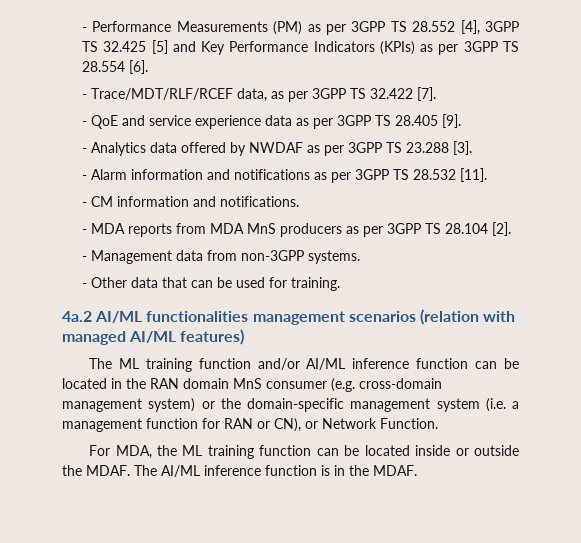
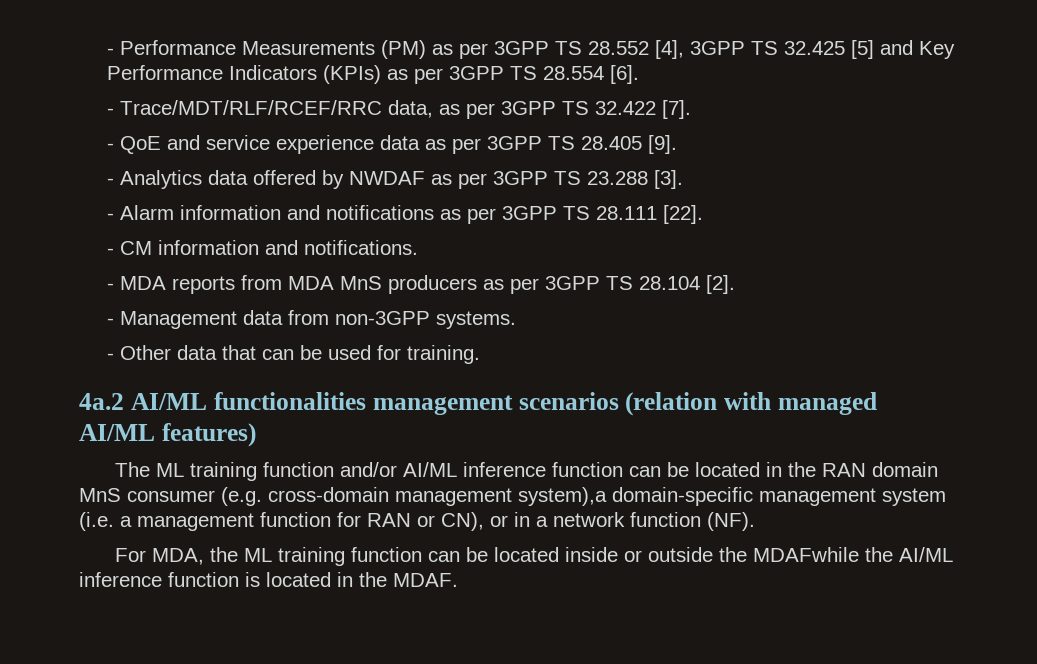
- - Trace/MDT/RLF/RCEF data, as per 3GPP TS 32.422 [7].
+ - Trace/MDT/RLF/RCEF/RRC data, as per 3GPP TS 32.422 [7].
- - Alarm information and notifications as per 3GPP TS 28.532 [11].
+ - Alarm information and notifications as per 3GPP TS 28.111 [22].
- The ML training function and/or AI/ML inference function can be located in the RAN domain MnS consumer (e.g. cross-domain management system) or the domain-specific management system (i.e. a management function for RAN or CN), or Network Function.
+ The ML training function and/or AI/ML inference function can be located in the RAN domain MnS consumer (e.g. cross-domain management system),a domain-specific management system (i.e. a management function for RAN or CN), or in a network function (NF).
- For MDA, the ML training function can be located inside or outside the MDAF. The AI/ML inference function is in the MDAF.
+ For MDA, the ML training function can be located inside or outside the MDAFwhile the AI/ML inference function is located in the MDAF.

